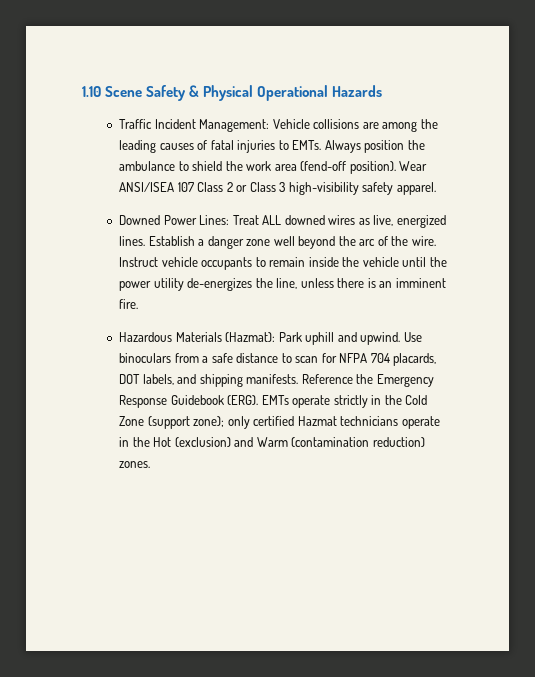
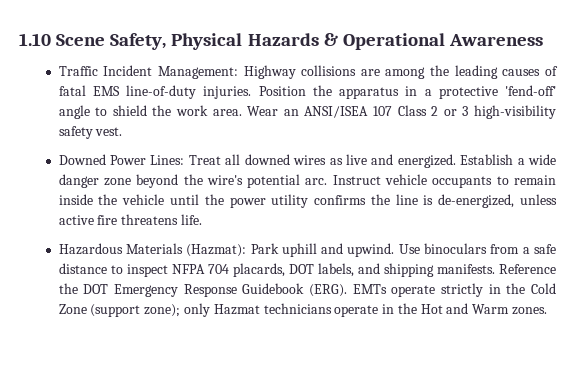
- 1.10 Scene Safety & Physical Operational Hazards
+ 1.10 Scene Safety, Physical Hazards & Operational Awareness
- Traffic Incident Management: Vehicle collisions are among the leading causes of fatal injuries to EMTs. Always position the ambulance to shield the work area (fend-off position). Wear ANSI/ISEA 107 Class 2 or Class 3 high-visibility safety apparel.
+ Traffic Incident Management: Highway collisions are among the leading causes of fatal EMS line-of-duty injuries. Position the apparatus in a protective 'fend-off' angle to shield the work area. Wear an ANSI/ISEA 107 Class 2 or 3 high-visibility safety vest.
- Downed Power Lines: Treat ALL downed wires as live, energized lines.
+ Downed Power Lines: Treat all downed wires as live and energized.
- Establish a danger zone well beyond the arc of the wire.
+ Establish a wide danger zone beyond the wire's potential arc.
- Instruct vehicle occupants to remain inside the vehicle until the power utility de-energizes the line, unless there is an imminent fire.
+ Instruct vehicle occupants to remain inside the vehicle until the power utility confirms the line is de-energized, unless active fire threatens life.
- Use binoculars from a safe distance to scan for NFPA 704 placards, DOT labels, and shipping manifests.
+ Use binoculars from a safe distance to inspect NFPA 704 placards, DOT labels, and shipping manifests.
- Reference the Emergency Response Guidebook (ERG).
+ Reference the DOT Emergency Response Guidebook (ERG).
- EMTs operate strictly in the Cold Zone (support zone); only certified Hazmat technicians operate in the Hot (exclusion) and Warm (contamination reduction) zones.
+ EMTs operate strictly in the Cold Zone (support zone); only Hazmat technicians operate in the Hot and Warm zones.

